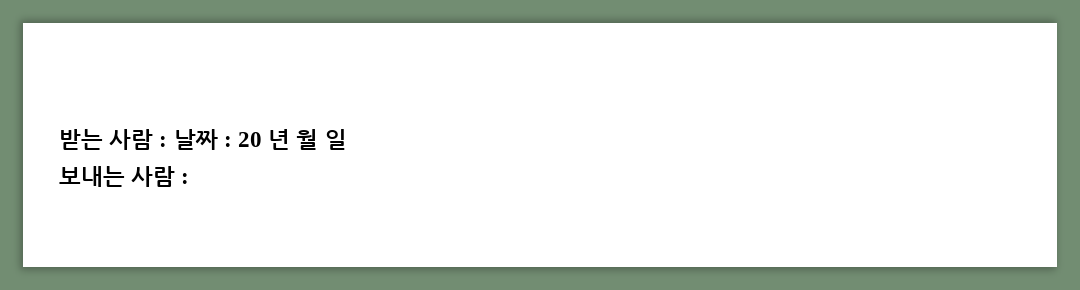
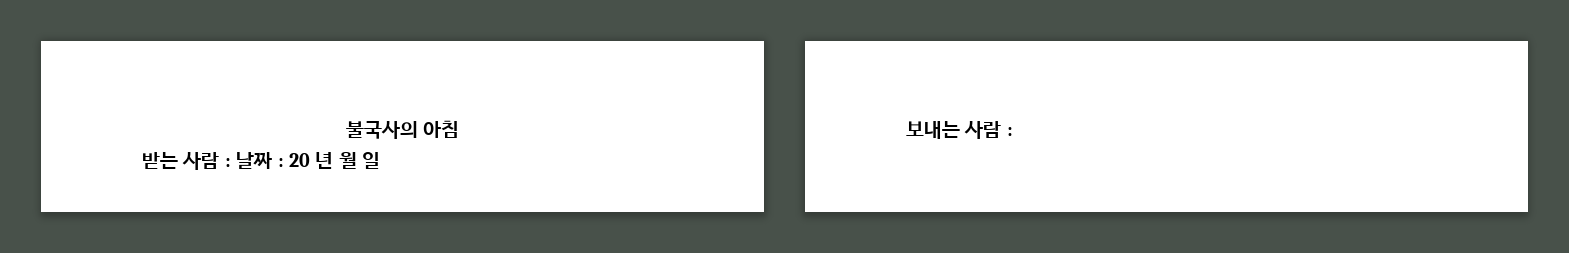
+ 불국사의 아침

